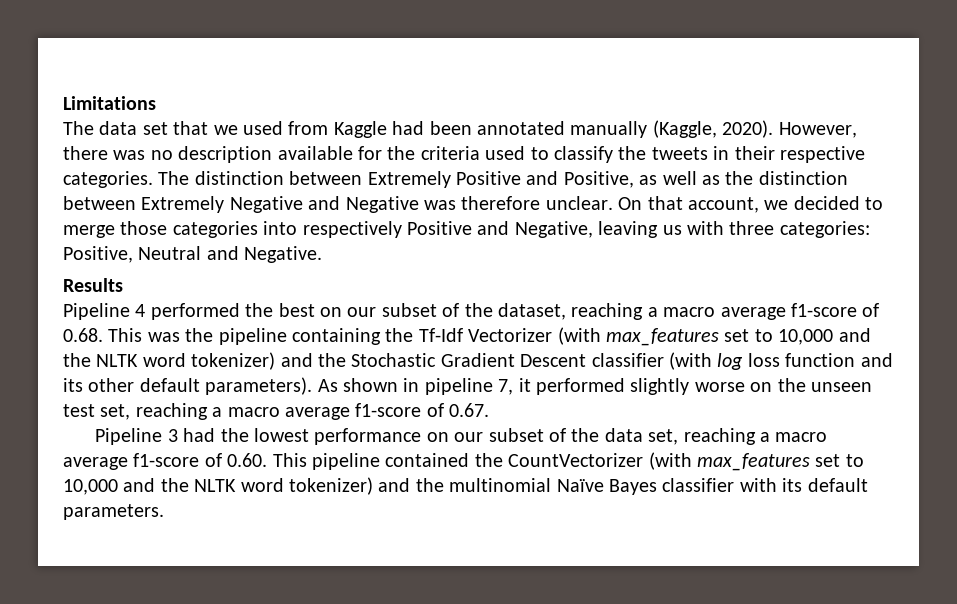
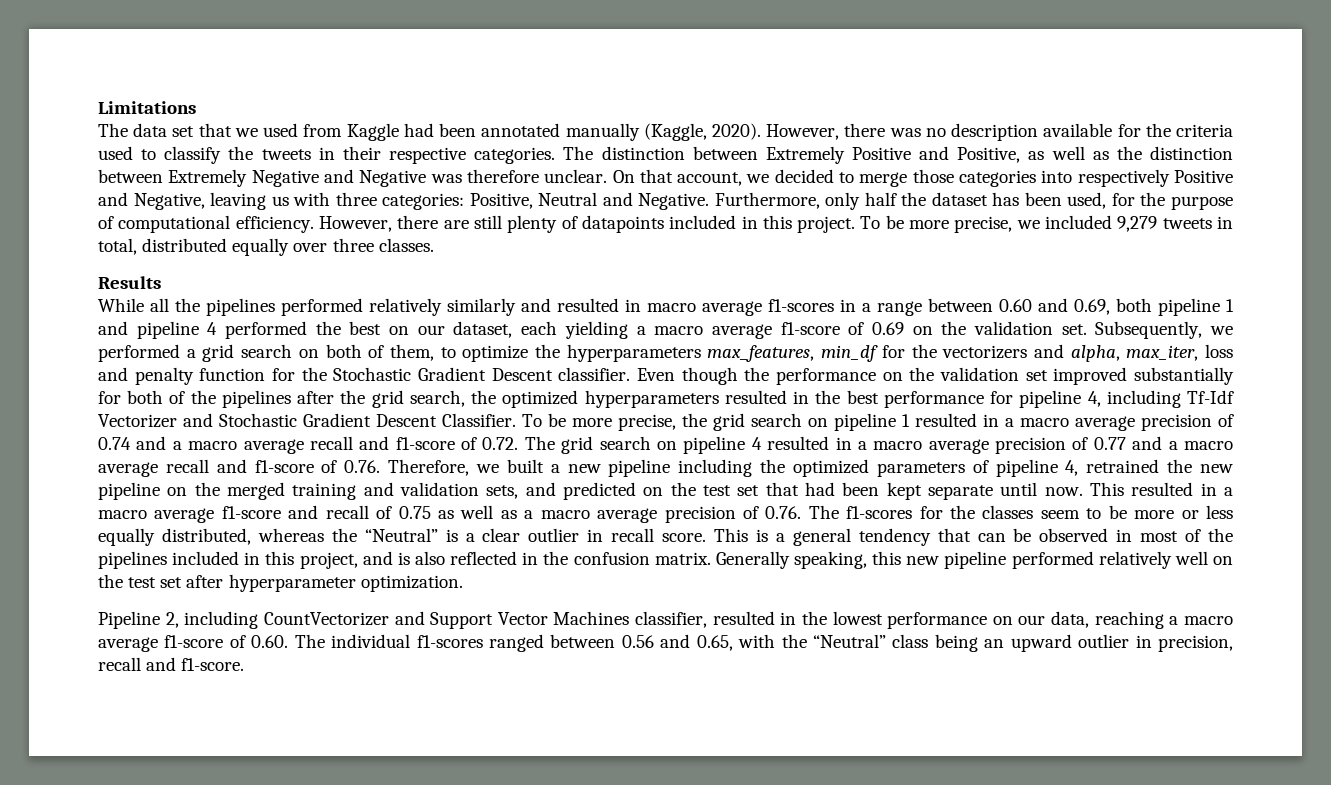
- On that account, we decided to merge those categories into respectively Positive and Negative, leaving us with three categories: Positive, Neutral and Negative.
+ On that account, we decided to merge those categories into respectively Positive and Negative, leaving us with three categories: Positive, Neutral and Negative. Furthermore, only half the dataset has been used, for the purpose of computational efficiency. However, there are still plenty of datapoints included in this project. To be more precise, we included 9,279 tweets in total, distributed equally over three classes.
  Results
- Pipeline 4 performed the best on our subset of the dataset, reaching a macro average f1-score of 0.68. This was the pipeline containing the Tf-Idf Vectorizer (with max_features set to 10,000 and the NLTK word tokenizer) and the Stochastic Gradient Descent classifier (with log loss function and its other default parameters). As shown in pipeline 7, it performed slightly worse on the unseen test set, reaching a macro average f1-score of 0.67.
- Pipeline 3 had the lowest performance on our subset of the data set, reaching a macro average f1-score of 0.60. This pipeline contained the CountVectorizer (with max_features set to 10,000 and the NLTK word tokenizer) and the multinomial Naïve Bayes classifier with its default parameters.
+ While all the pipelines performed relatively similarly and resulted in macro average f1-scores in a range between 0.60 and 0.69, both pipeline 1 and pipeline 4 performed the best on our dataset, each yielding a macro average f1-score of 0.69 on the validation set. Subsequently, we performed a grid search on both of them, to optimize the hyperparameters max_features, min_df for the vectorizers and alpha, max_iter, loss and penalty function for the Stochastic Gradient Descent classifier. Even though the performance on the validation set improved substantially for both of the pipelines after the grid search, the optimized hyperparameters resulted in the best performance for pipeline 4, including Tf-Idf Vectorizer and Stochastic Gradient Descent Classifier. To be more precise, the grid search on pipeline 1 resulted in a macro average precision of 0.74 and a macro average recall and f1-score of 0.72. The grid search on pipeline 4 resulted in a macro average precision of 0.77 and a macro average recall and f1-score of 0.76. Therefore, we built a new pipeline including the optimized parameters of pipeline 4, retrained the new pipeline on the merged training and validation sets, and predicted on the test set that had been kept separate until now. This resulted in a macro average f1-score and recall of 0.75 as well as a macro average precision of 0.76. The f1-scores for the classes seem to be more or less equally distributed, whereas the “Neutral” is a clear outlier in recall score. This is a general tendency that can be observed in most of the pipelines included in this project, and is also reflected in the confusion matrix. Generally speaking, this new pipeline performed relatively well on the test set after hyperparameter optimization.
+ Pipeline 2, including CountVectorizer and Support Vector Machines classifier, resulted in the lowest performance on our data, reaching a macro average f1-score of 0.60. The individual f1-scores ranged between 0.56 and 0.65, with the “Neutral” class being an upward outlier in precision, recall and f1-score.

